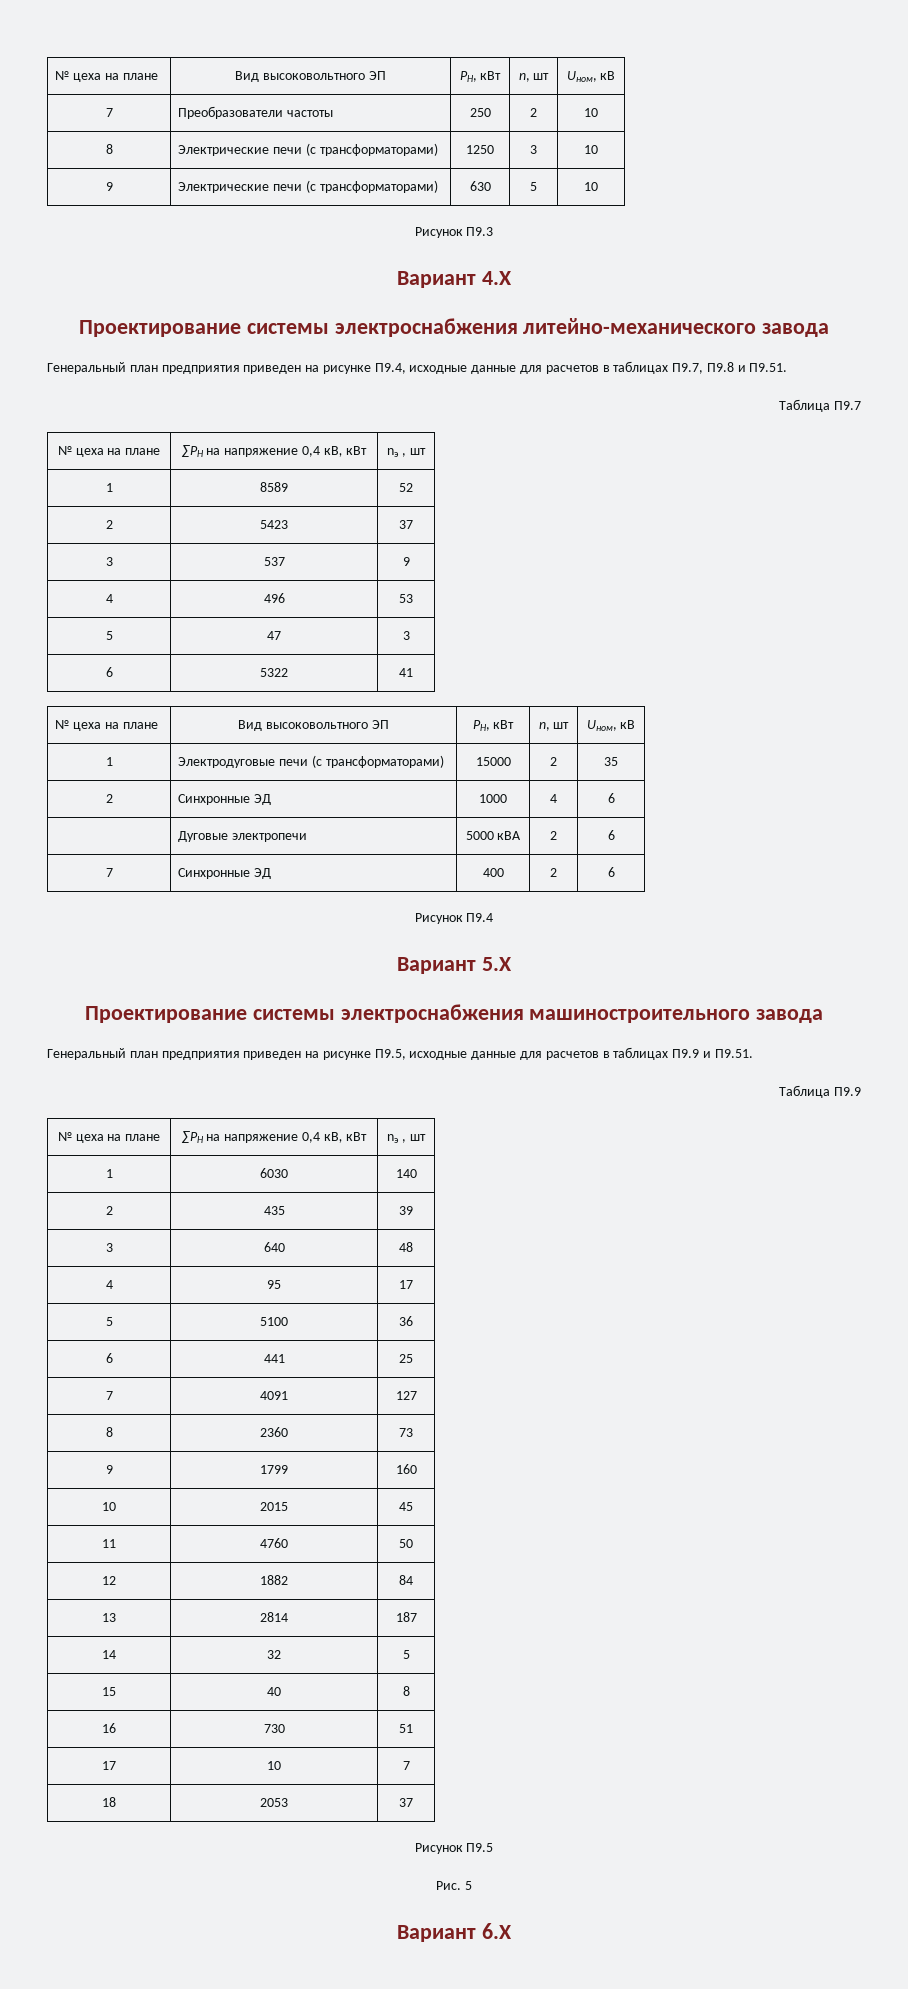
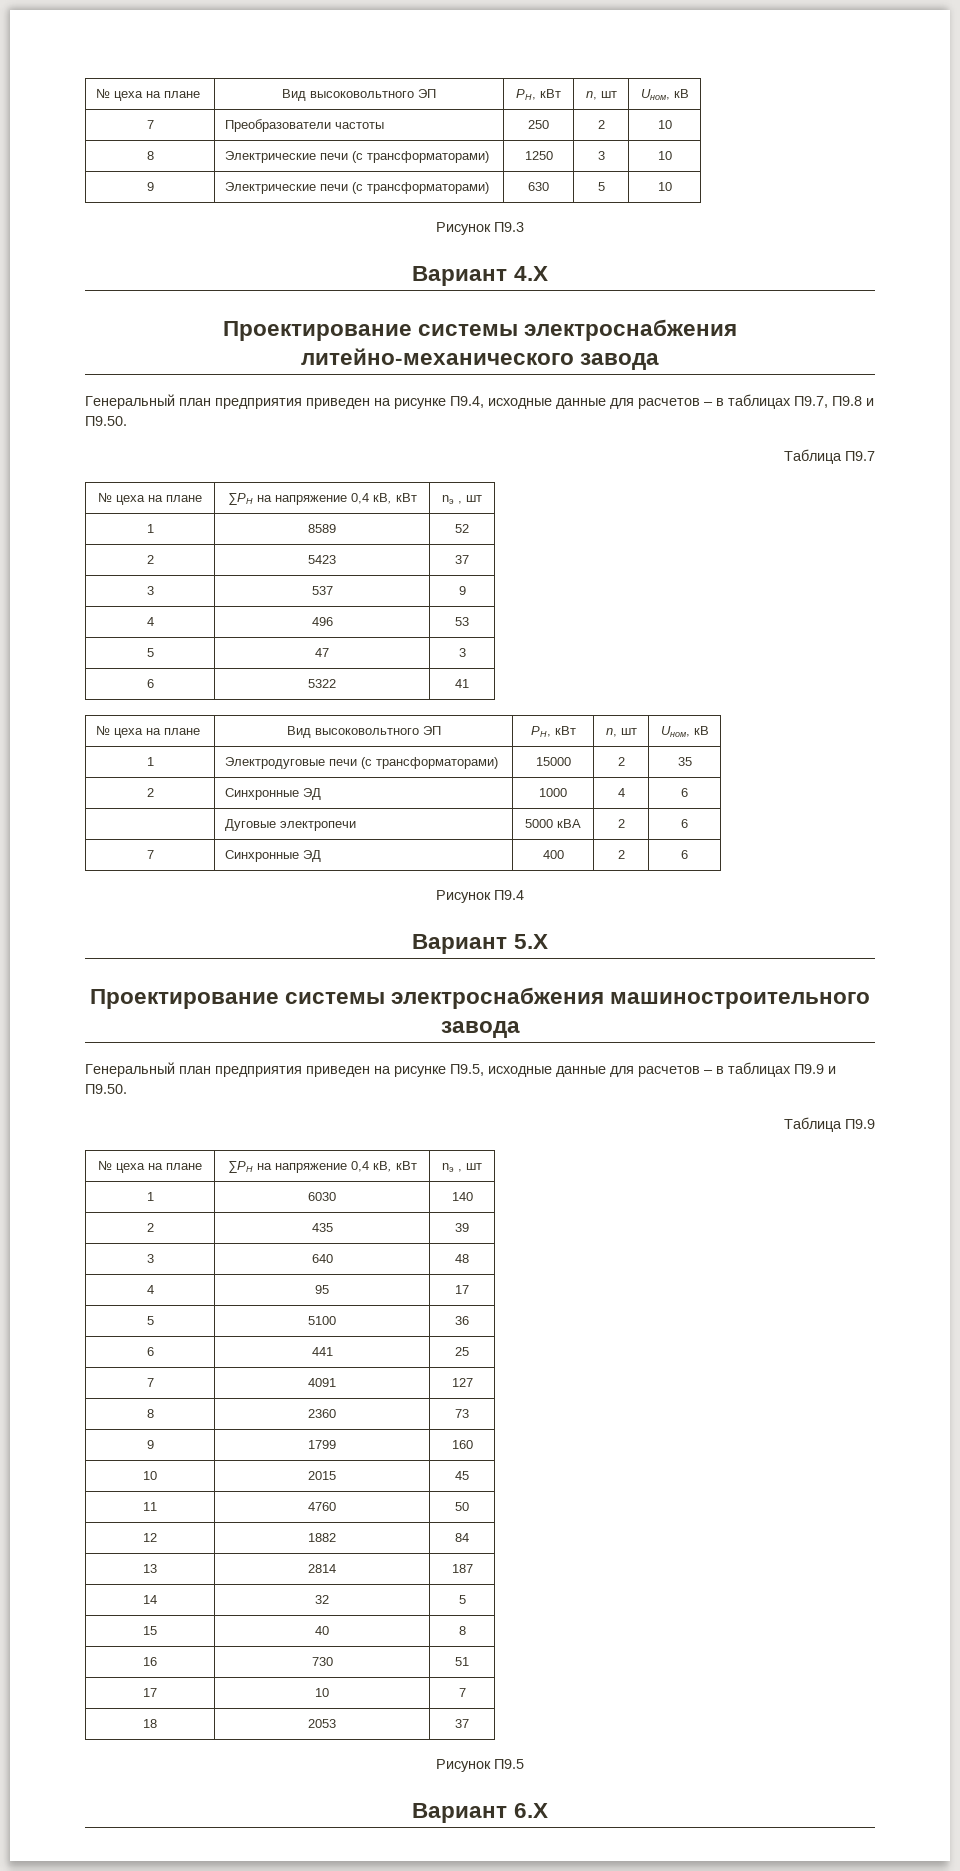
- Генеральный план предприятия приведен на рисунке П9.4, исходные данные для расчетов в таблицах П9.7, П9.8 и П9.51.
+ Генеральный план предприятия приведен на рисунке П9.4, исходные данные для расчетов – в таблицах П9.7, П9.8 и П9.50.
- Генеральный план предприятия приведен на рисунке П9.5, исходные данные для расчетов в таблицах П9.9 и П9.51.
+ Генеральный план предприятия приведен на рисунке П9.5, исходные данные для расчетов – в таблицах П9.9 и П9.50.
- Рис. 5

